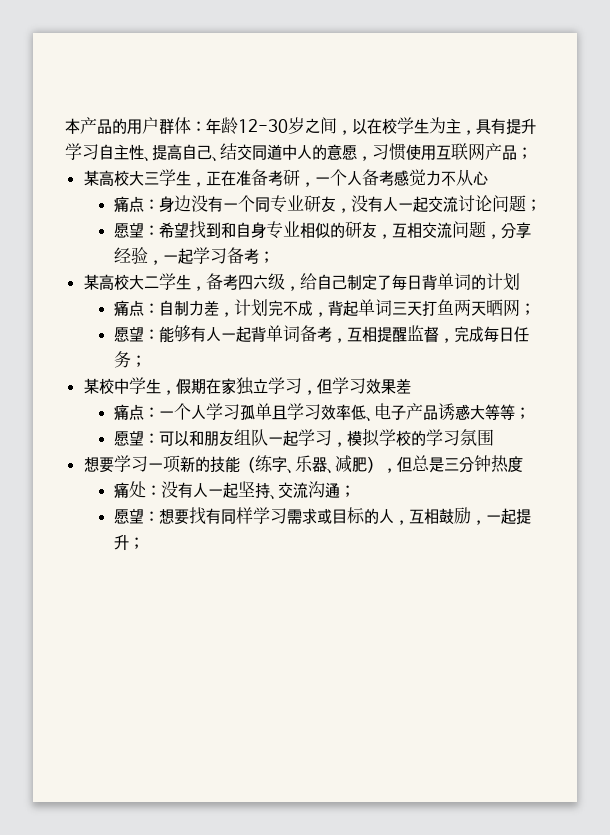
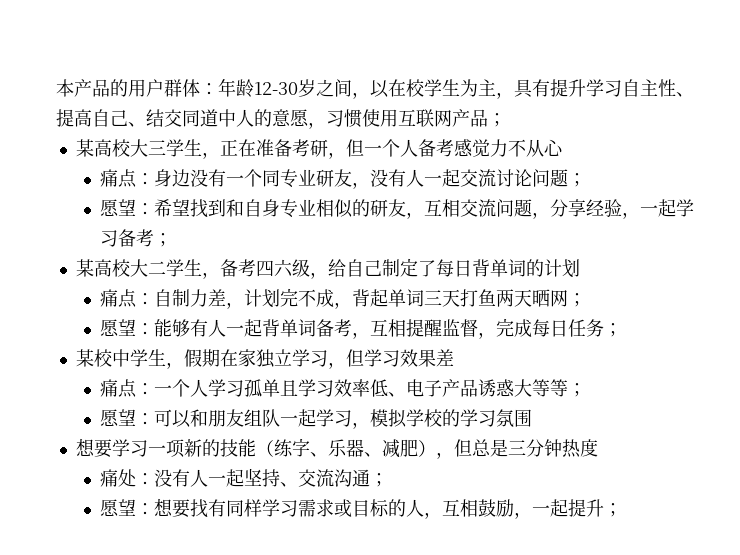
- 某高校大三学生，正在准备考研，一个人备考感觉力不从心
+ 某高校大三学生，正在准备考研，但一个人备考感觉力不从心

